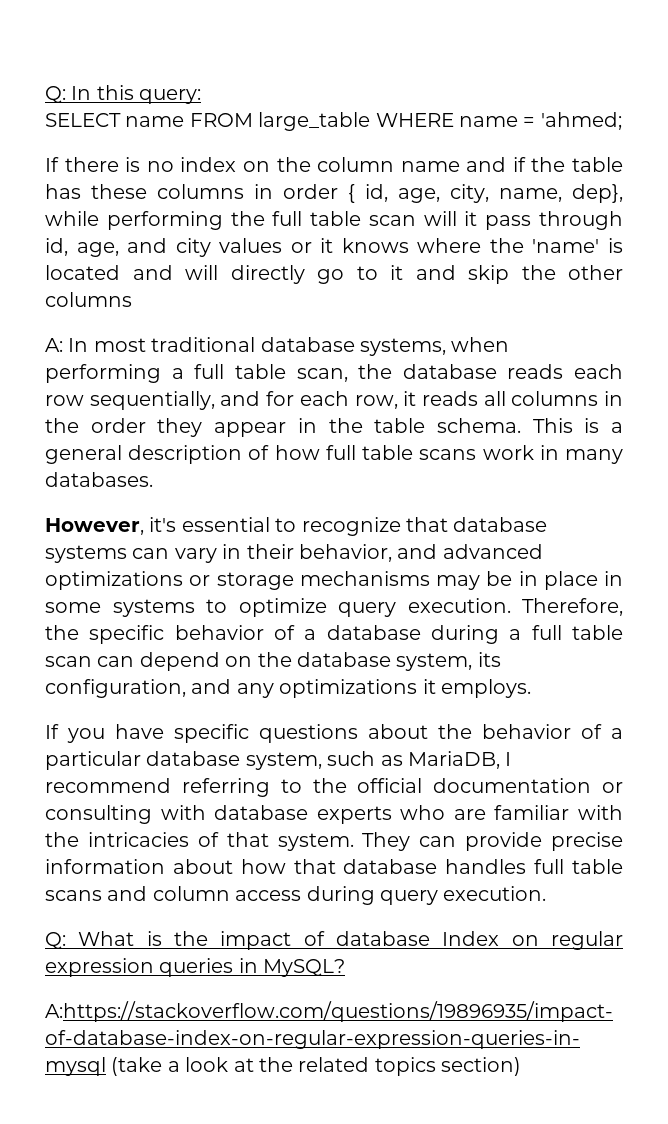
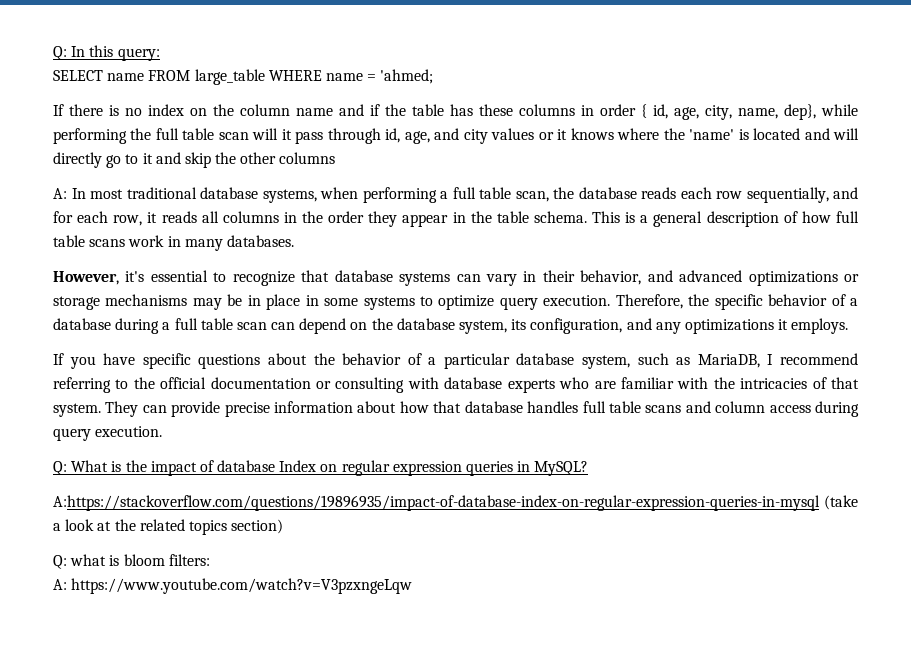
+ Q: what is bloom filters:
+ A: https://www.youtube.com/watch?v=V3pzxngeLqw

